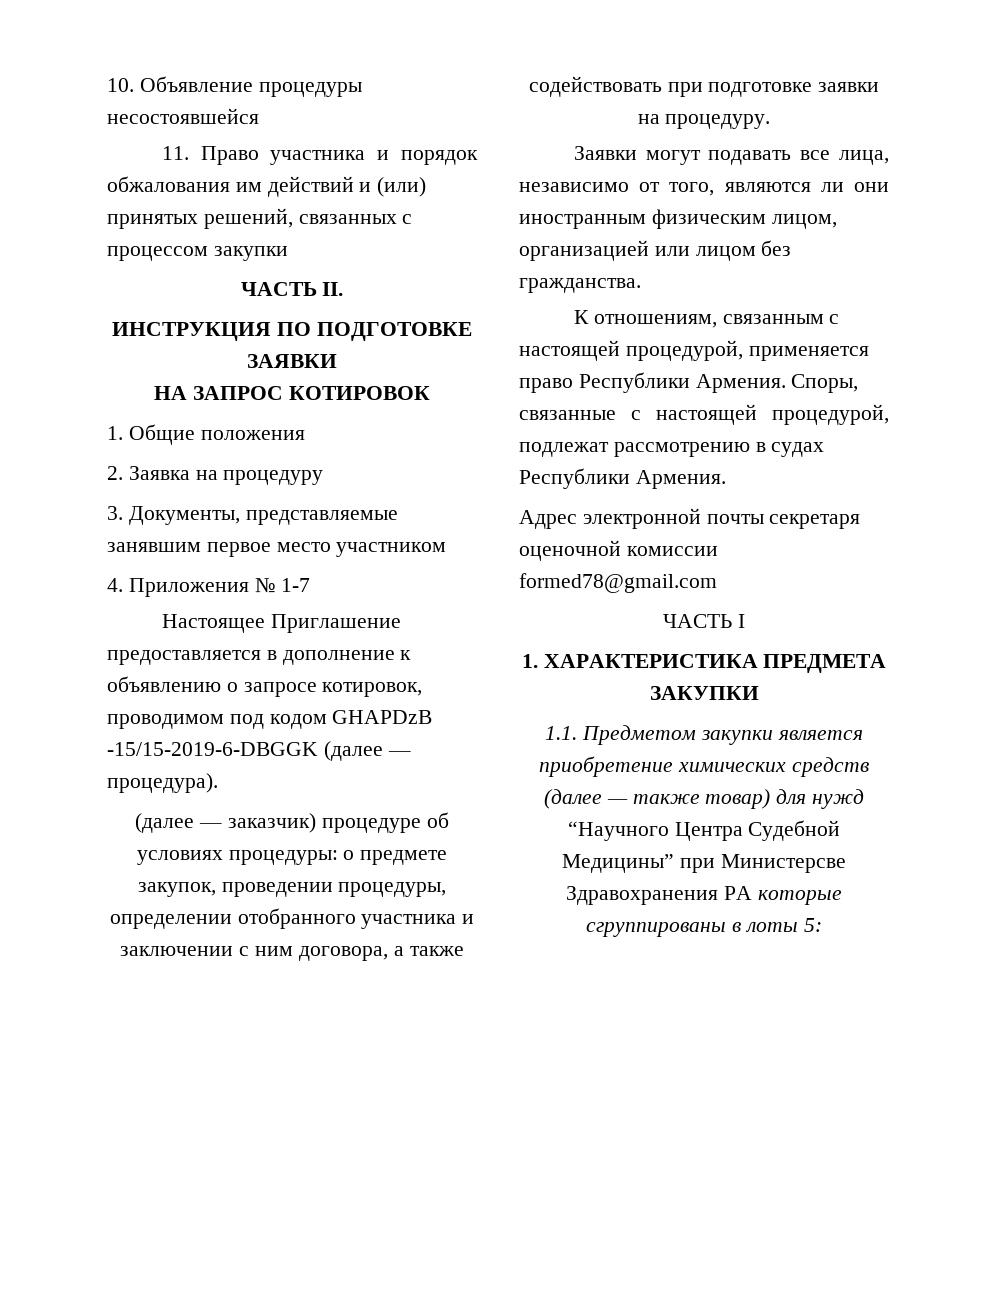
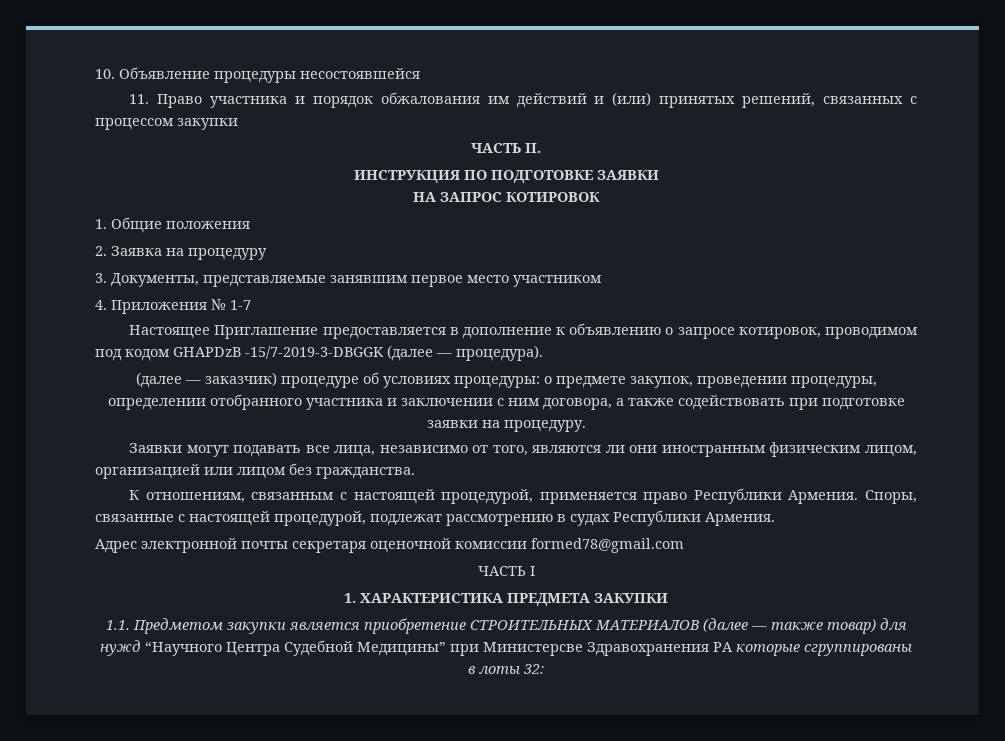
- Настоящее Приглашение предоставляется в дополнение к объявлению о запросе котировок, проводимом под кодом GHAPDzB -15/15-2019-6-DBGGK (далее — процедура).
+ Настоящее Приглашение предоставляется в дополнение к объявлению о запросе котировок, проводимом под кодом GHAPDzB -15/7-2019-3-DBGGK (далее — процедура).
- 1.1. Предметом закупки является приобретение химических средств (далее — также товар) для нужд “Научного Центра Судебной Медицины” при Министерсве Здравохранения РА которые сгруппированы в лоты 5:
+ 1.1. Предметом закупки является приобретение СТРОИТЕЛЬНЫХ МАТЕРИАЛОВ (далее — также товар) для нужд “Научного Центра Судебной Медицины” при Министерсве Здравохранения РА которые сгруппированы в лоты 32:

